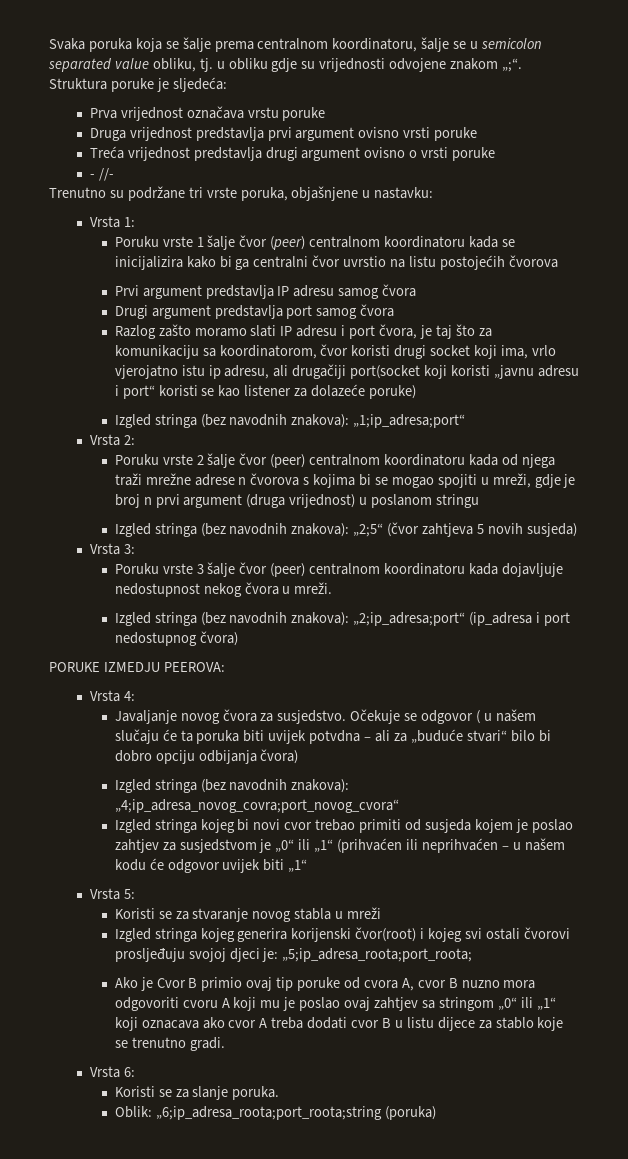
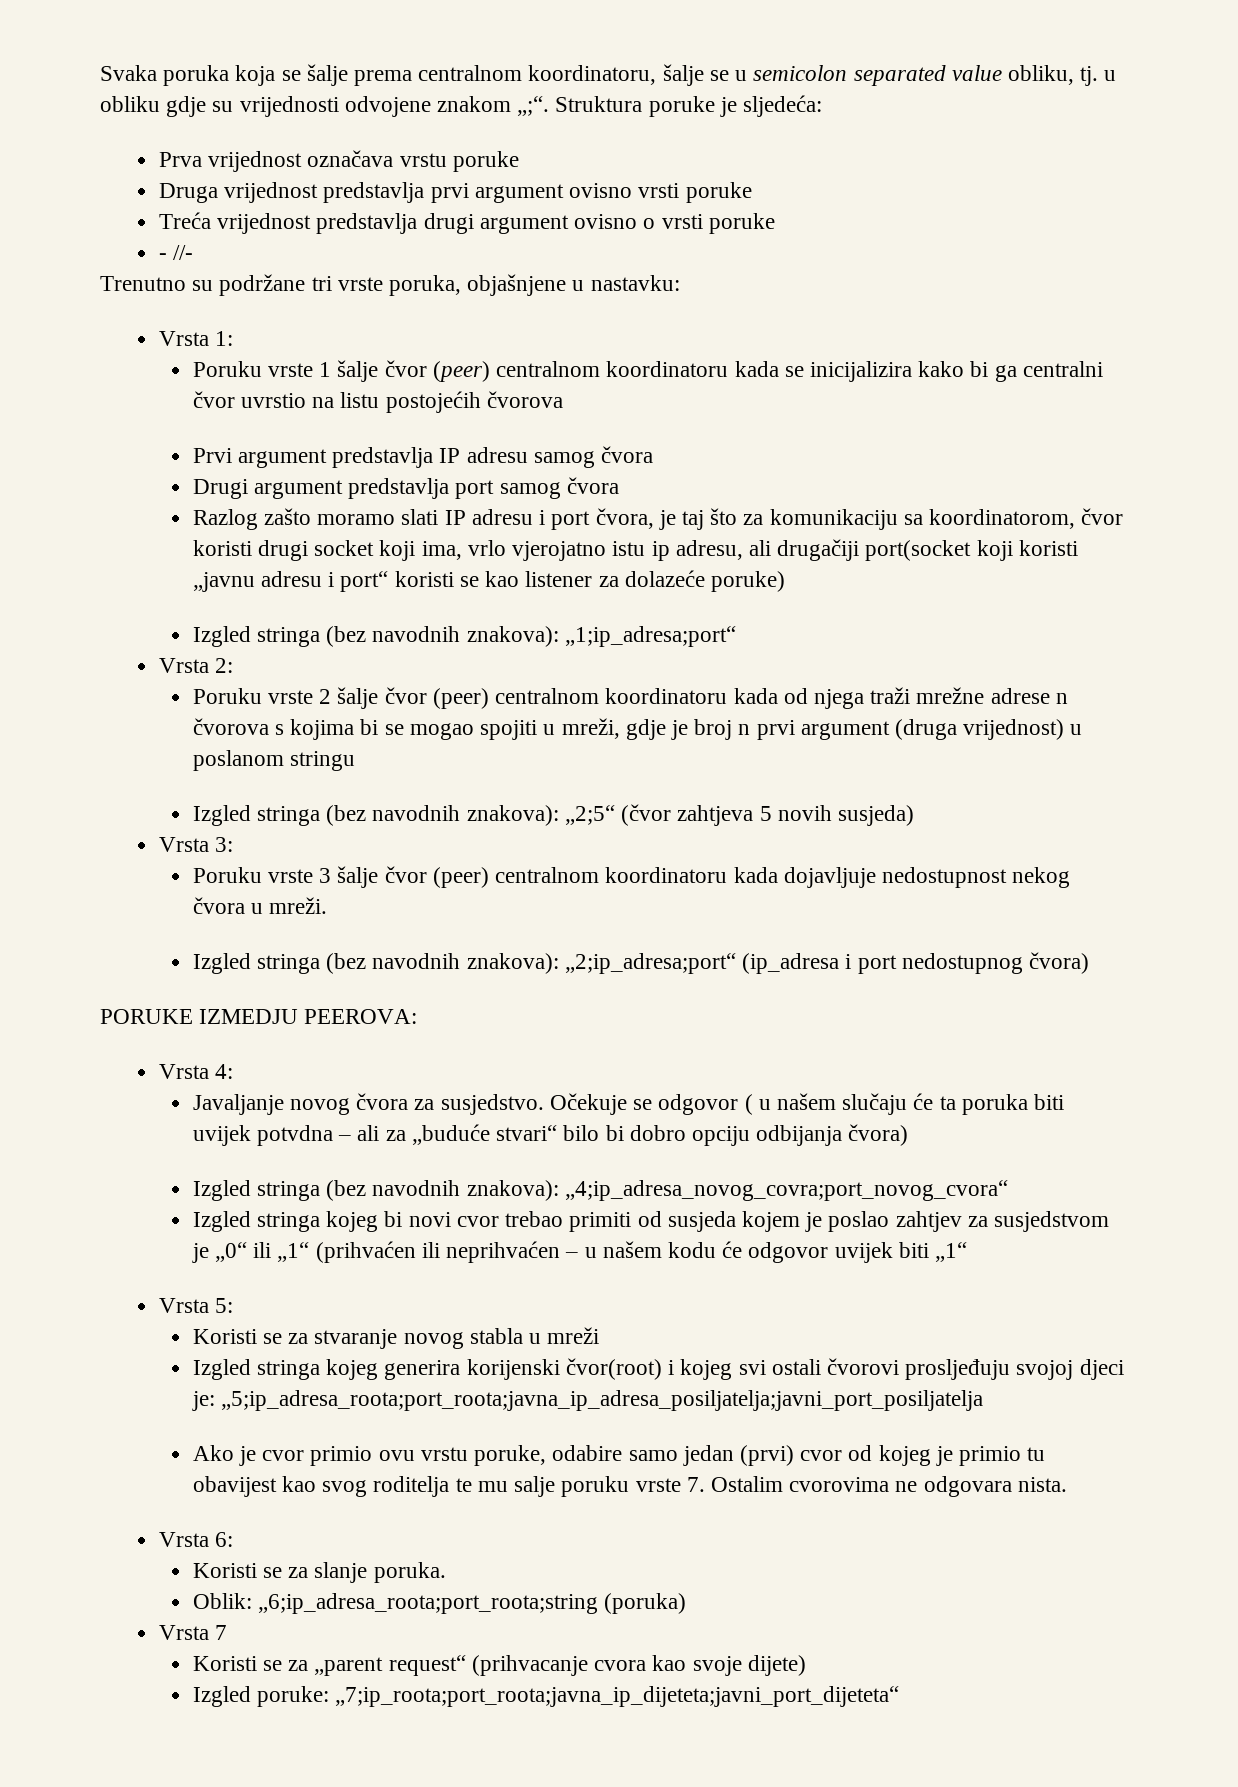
- Izgled stringa kojeg generira korijenski čvor(root) i kojeg svi ostali čvorovi prosljeđuju svojoj djeci je: „5;ip_adresa_roota;port_roota;
+ Izgled stringa kojeg generira korijenski čvor(root) i kojeg svi ostali čvorovi prosljeđuju svojoj djeci je: „5;ip_adresa_roota;port_roota;javna_ip_adresa_posiljatelja;javni_port_posiljatelja
- Ako je Cvor B primio ovaj tip poruke od cvora A, cvor B nuzno mora odgovoriti cvoru A koji mu je poslao ovaj zahtjev sa stringom „0“ ili „1“ koji oznacava ako cvor A treba dodati cvor B u listu dijece za stablo koje se trenutno gradi.
+ Ako je cvor primio ovu vrstu poruke, odabire samo jedan (prvi) cvor od kojeg je primio tu obavijest kao svog roditelja te mu salje poruku vrste 7. Ostalim cvorovima ne odgovara nista.
+ Vrsta 7
+ Koristi se za „parent request“ (prihvacanje cvora kao svoje dijete)
+ Izgled poruke: „7;ip_roota;port_roota;javna_ip_dijeteta;javni_port_dijeteta“

